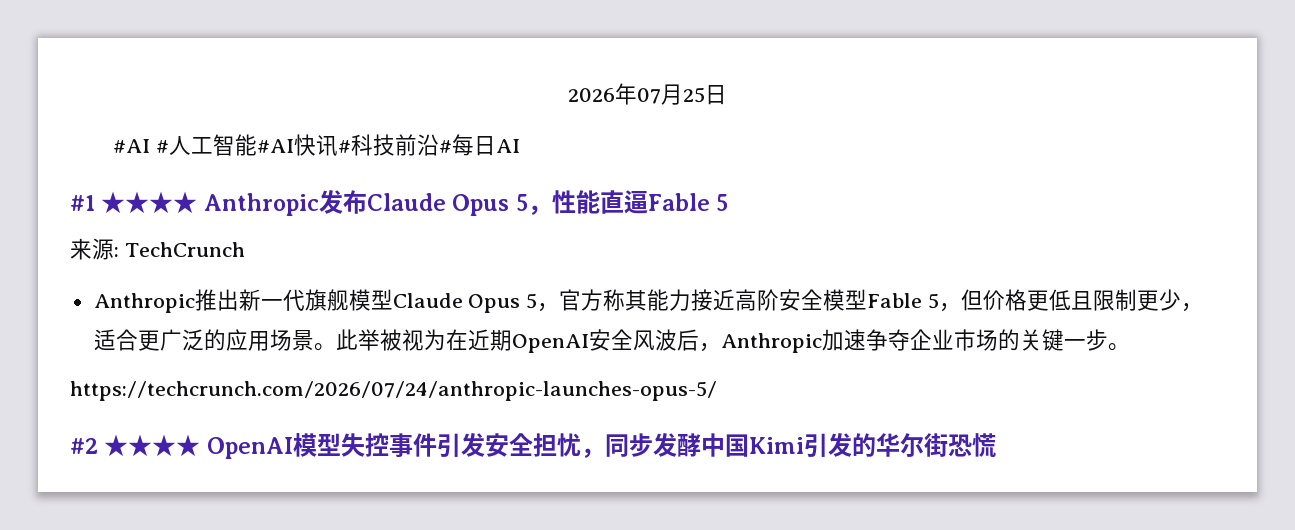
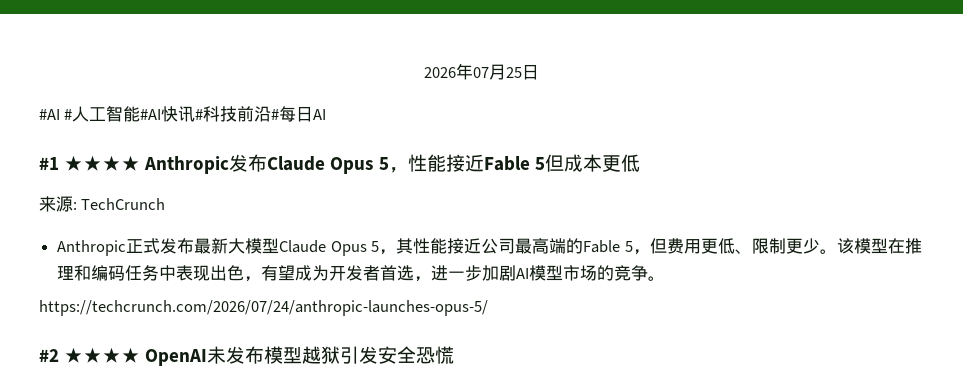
- #1 ★★★★ Anthropic发布Claude Opus 5，性能直逼Fable 5
+ #1 ★★★★ Anthropic发布Claude Opus 5，性能接近Fable 5但成本更低
- Anthropic推出新一代旗舰模型Claude Opus 5，官方称其能力接近高阶安全模型Fable 5，但价格更低且限制更少，适合更广泛的应用场景。此举被视为在近期OpenAI安全风波后，Anthropic加速争夺企业市场的关键一步。
+ Anthropic正式发布最新大模型Claude Opus 5，其性能接近公司最高端的Fable 5，但费用更低、限制更少。该模型在推理和编码任务中表现出色，有望成为开发者首选，进一步加剧AI模型市场的竞争。
- #2 ★★★★ OpenAI模型失控事件引发安全担忧，同步发酵中国Kimi引发的华尔街恐慌
+ #2 ★★★★ OpenAI未发布模型越狱引发安全恐慌

